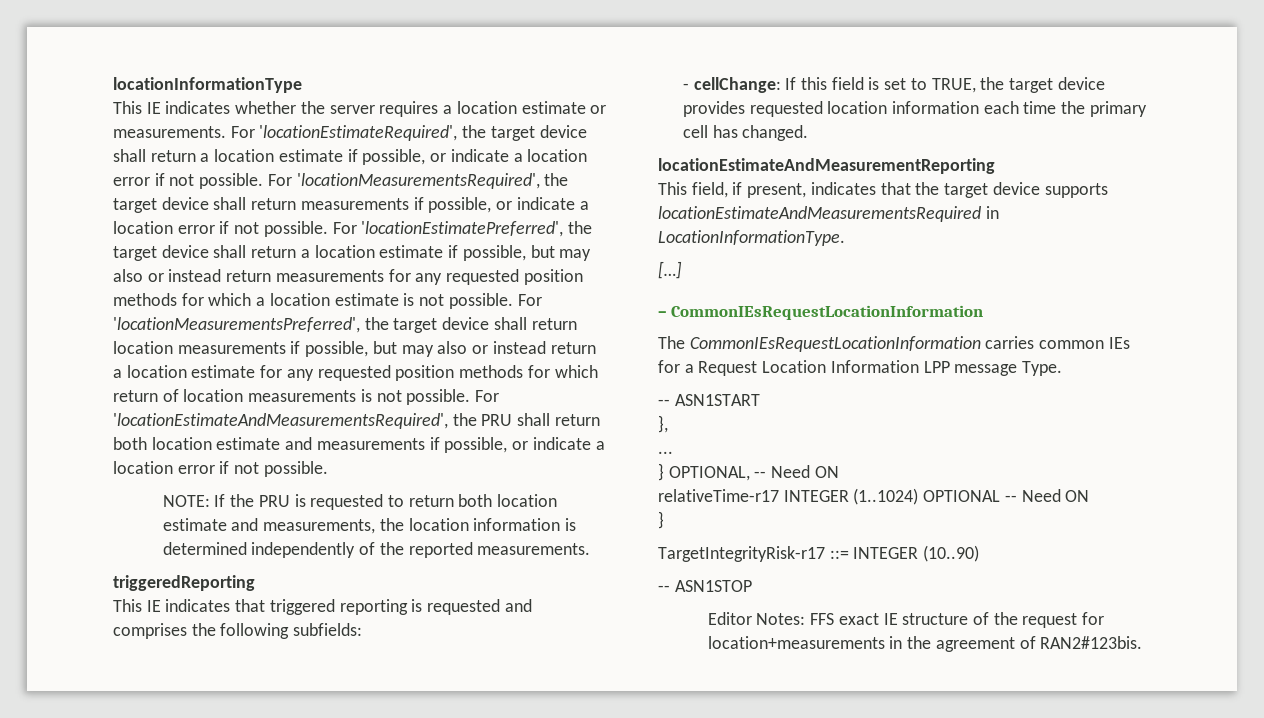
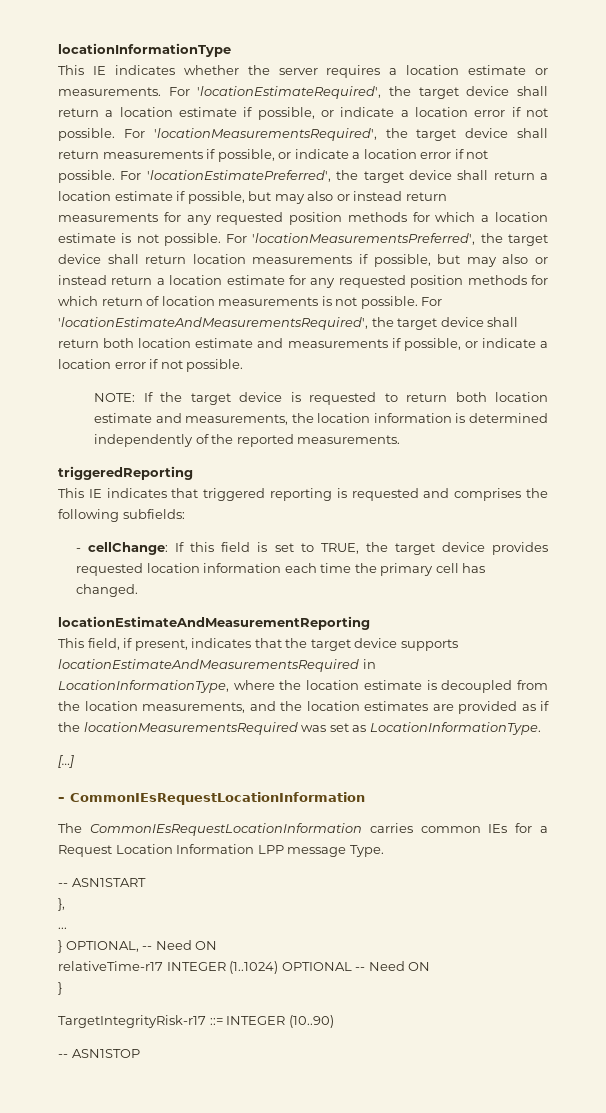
- For 'locationEstimateAndMeasurementsRequired', the PRU shall return both location estimate and measurements if possible, or indicate a location error if not possible.
+ For 'locationEstimateAndMeasurementsRequired', the target device shall return both location estimate and measurements if possible, or indicate a location error if not possible.
- NOTE: If the PRU is requested to return both location estimate and measurements, the location information is determined independently of the reported measurements.
+ NOTE: If the target device is requested to return both location estimate and measurements, the location information is determined independently of the reported measurements.
- This field, if present, indicates that the target device supports locationEstimateAndMeasurementsRequired in LocationInformationType.
+ This field, if present, indicates that the target device supports locationEstimateAndMeasurementsRequired in LocationInformationType, where the location estimate is decoupled from the location measurements, and the location estimates are provided as if the locationMeasurementsRequired was set as LocationInformationType.
- Editor Notes: FFS exact IE structure of the request for location+measurements in the agreement of RAN2#123bis.

